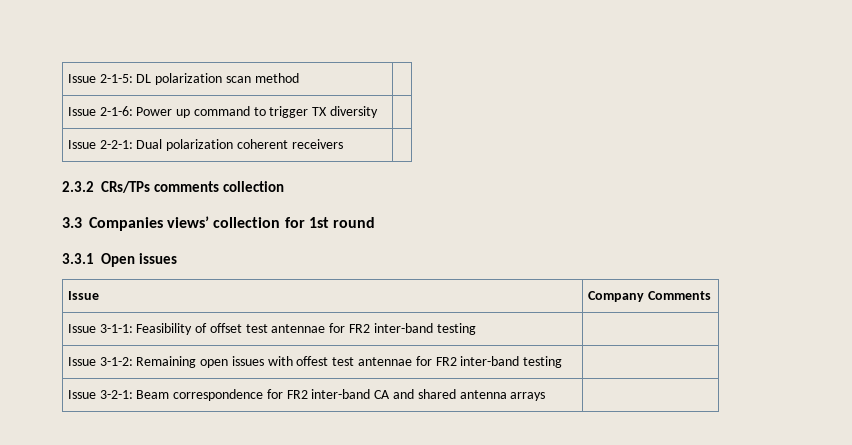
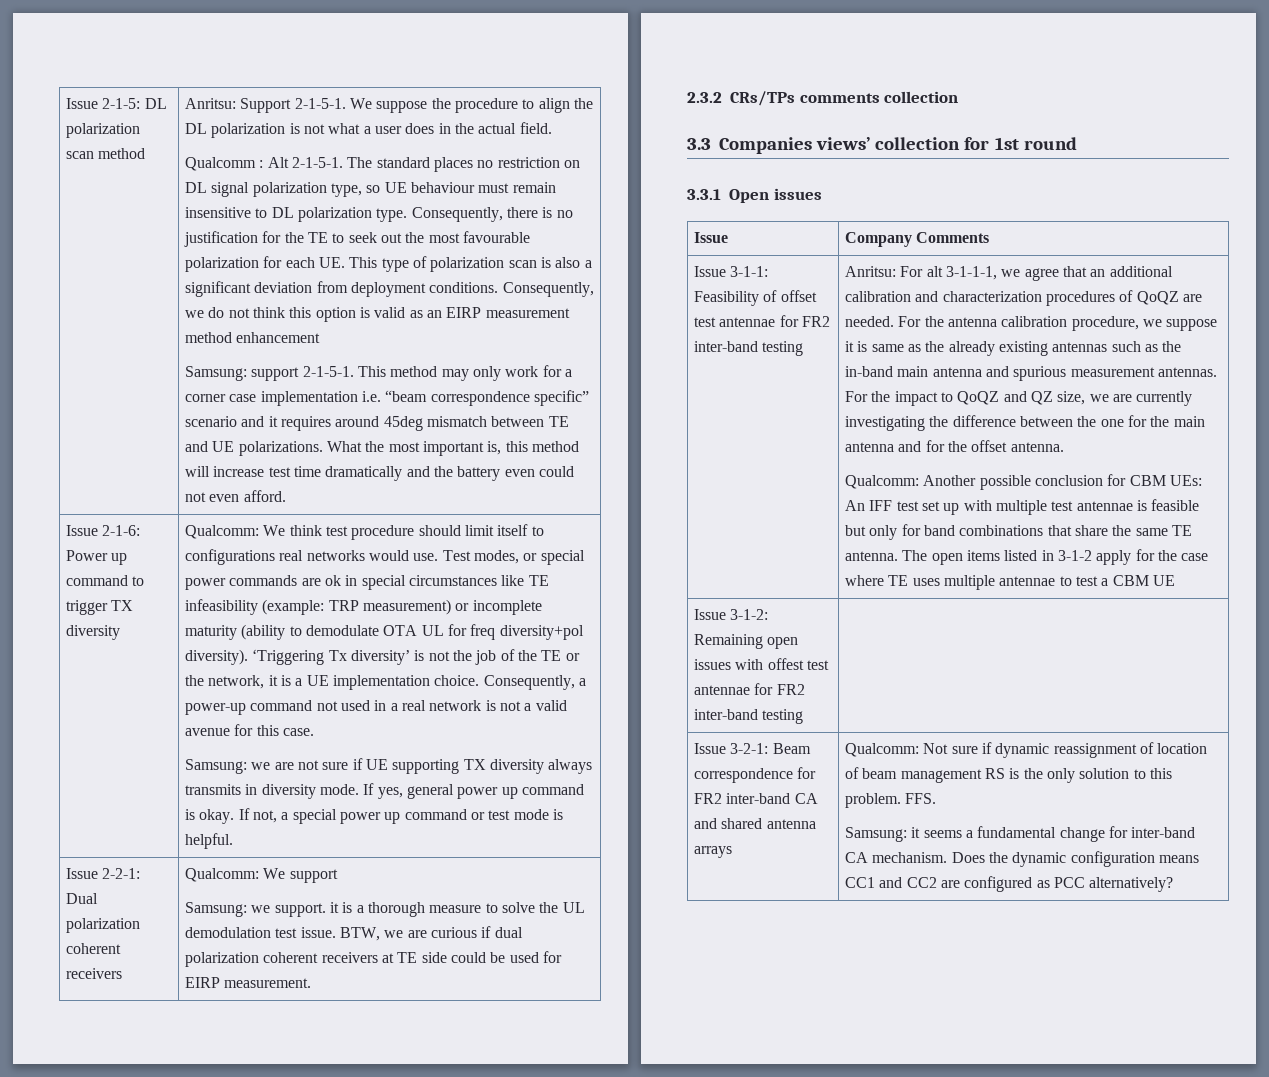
+ Anritsu: Support 2-1-5-1. We suppose the procedure to align the DL polarization is not what a user does in the actual field.
+ Qualcomm : Alt 2-1-5-1. The standard places no restriction on DL signal polarization type, so UE behaviour must remain insensitive to DL polarization type. Consequently, there is no justification for the TE to seek out the most favourable polarization for each UE. This type of polarization scan is also a significant deviation from deployment conditions. Consequently, we do not think this option is valid as an EIRP measurement method enhancement
+ Samsung: support 2-1-5-1. This method may only work for a corner case implementation i.e. “beam correspondence specific” scenario and it requires around 45deg mismatch between TE and UE polarizations. What the most important is, this method will increase test time dramatically and the battery even could not even afford.
+ Qualcomm: We think test procedure should limit itself to configurations real networks would use. Test modes, or special power commands are ok in special circumstances like TE infeasibility (example: TRP measurement) or incomplete maturity (ability to demodulate OTA UL for freq diversity+pol diversity). ‘Triggering Tx diversity’ is not the job of the TE or the network, it is a UE implementation choice. Consequently, a power-up command not used in a real network is not a valid avenue for this case.
+ Samsung: we are not sure if UE supporting TX diversity always transmits in diversity mode. If yes, general power up command is okay. If not, a special power up command or test mode is helpful.
+ Qualcomm: We support
+ Samsung: we support. it is a thorough measure to solve the UL demodulation test issue. BTW, we are curious if dual polarization coherent receivers at TE side could be used for EIRP measurement.
+ Anritsu: For alt 3-1-1-1, we agree that an additional calibration and characterization procedures of QoQZ are needed. For the antenna calibration procedure, we suppose it is same as the already existing antennas such as the in-band main antenna and spurious measurement antennas. For the impact to QoQZ and QZ size, we are currently investigating the difference between the one for the main antenna and for the offset antenna.
+ Qualcomm: Another possible conclusion for CBM UEs: An IFF test set up with multiple test antennae is feasible but only for band combinations that share the same TE antenna. The open items listed in 3-1-2 apply for the case where TE uses multiple antennae to test a CBM UE
+ Qualcomm: Not sure if dynamic reassignment of location of beam management RS is the only solution to this problem. FFS.
+ Samsung: it seems a fundamental change for inter-band CA mechanism. Does the dynamic configuration means CC1 and CC2 are configured as PCC alternatively?

